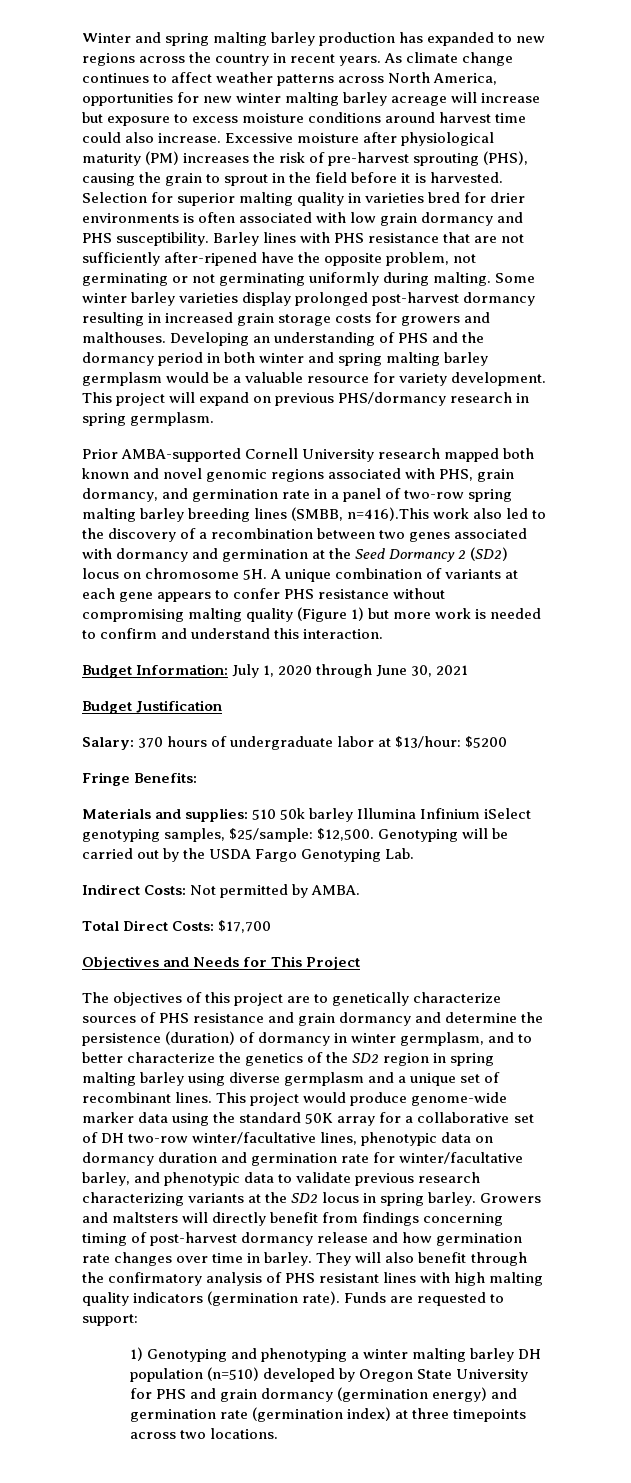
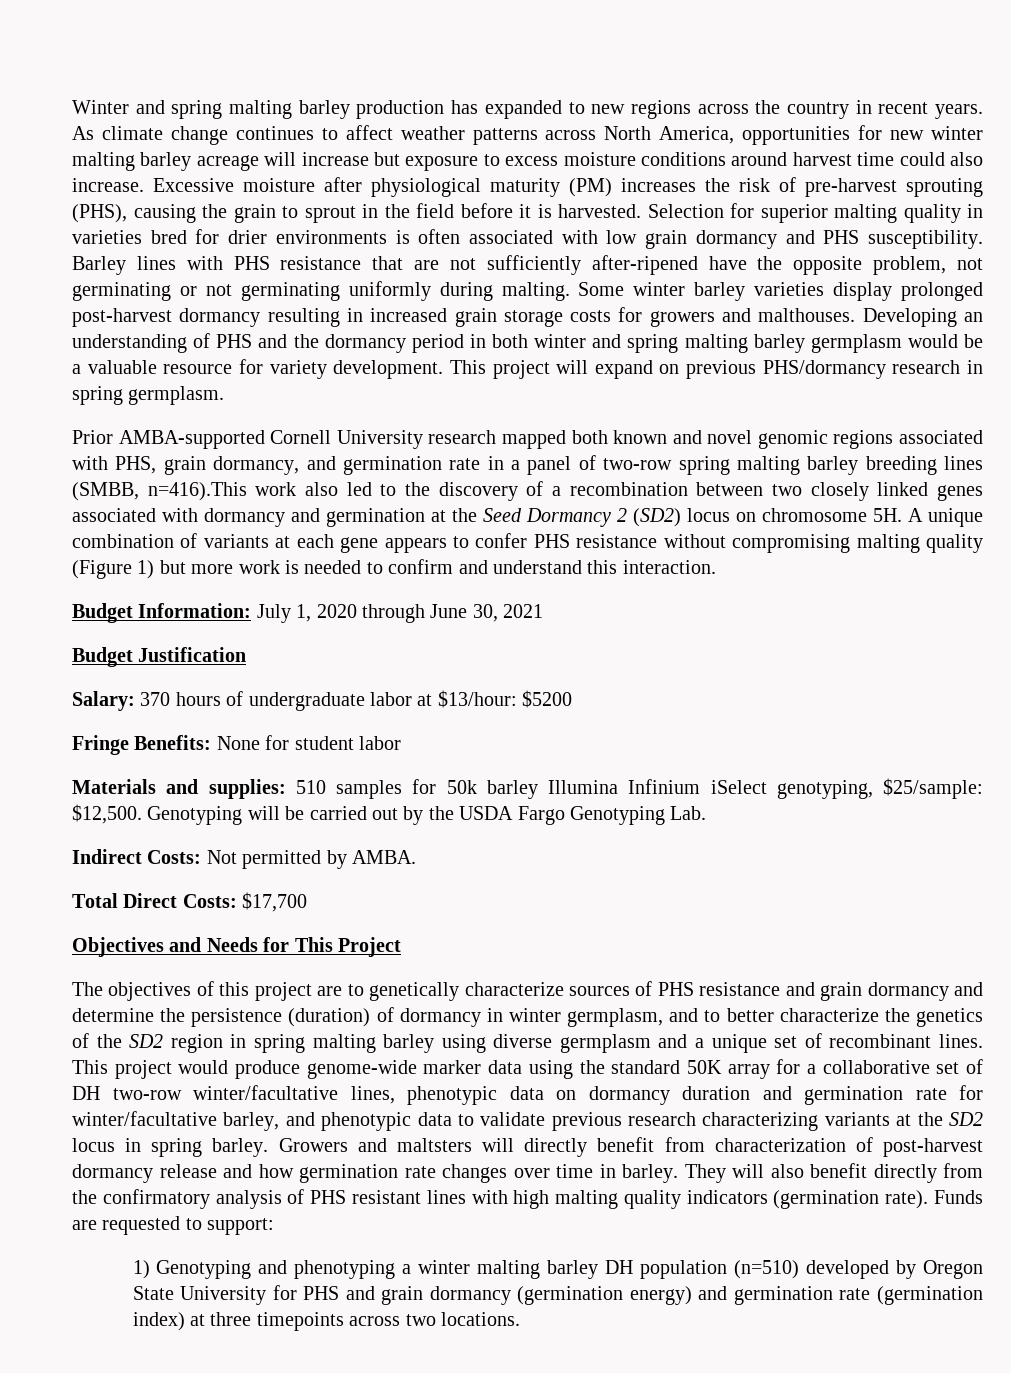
- Prior AMBA-supported Cornell University research mapped both known and novel genomic regions associated with PHS, grain dormancy, and germination rate in a panel of two-row spring malting barley breeding lines (SMBB, n=416).This work also led to the discovery of a recombination between two genes associated with dormancy and germination at the Seed Dormancy 2 (SD2) locus on chromosome 5H.
+ Prior AMBA-supported Cornell University research mapped both known and novel genomic regions associated with PHS, grain dormancy, and germination rate in a panel of two-row spring malting barley breeding lines (SMBB, n=416).This work also led to the discovery of a recombination between two closely linked genes associated with dormancy and germination at the Seed Dormancy 2 (SD2) locus on chromosome 5H.
- Fringe Benefits:
+ Fringe Benefits: None for student labor
- Materials and supplies: 510 50k barley Illumina Infinium iSelect genotyping samples, $25/sample: $12,500.
+ Materials and supplies: 510 samples for 50k barley Illumina Infinium iSelect genotyping, $25/sample: $12,500.
- Growers and maltsters will directly benefit from findings concerning timing of post-harvest dormancy release and how germination rate changes over time in barley.
+ Growers and maltsters will directly benefit from characterization of post-harvest dormancy release and how germination rate changes over time in barley.
- They will also benefit through the confirmatory analysis of PHS resistant lines with high malting quality indicators (germination rate).
+ They will also benefit directly from the confirmatory analysis of PHS resistant lines with high malting quality indicators (germination rate).

